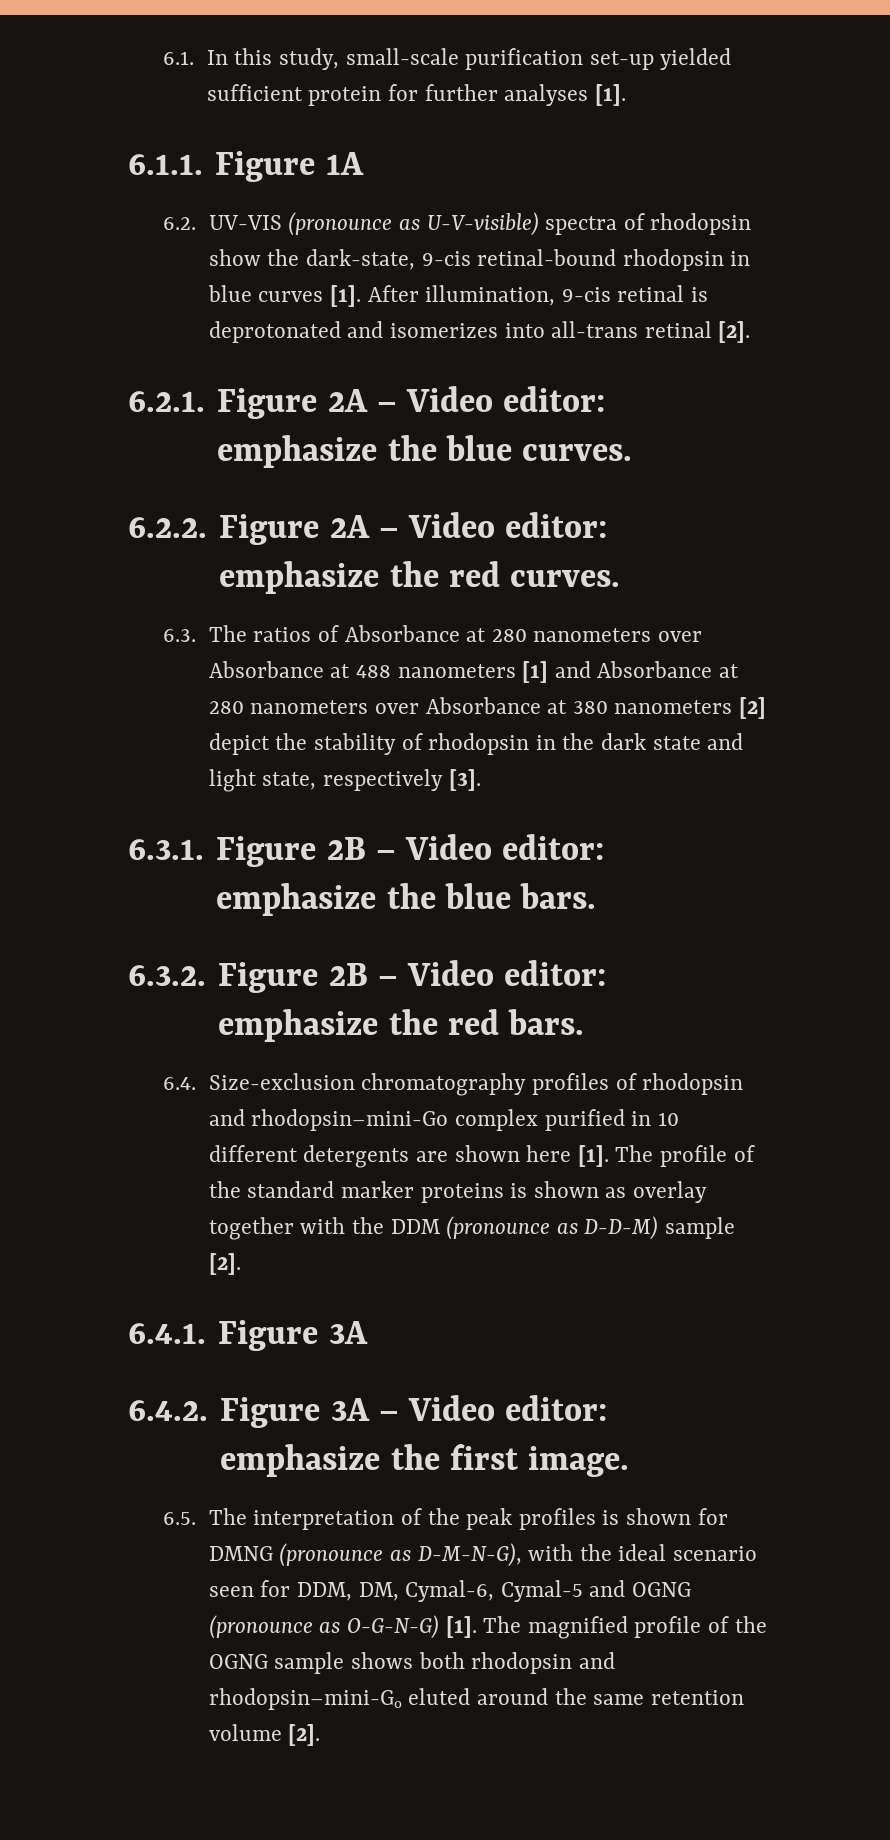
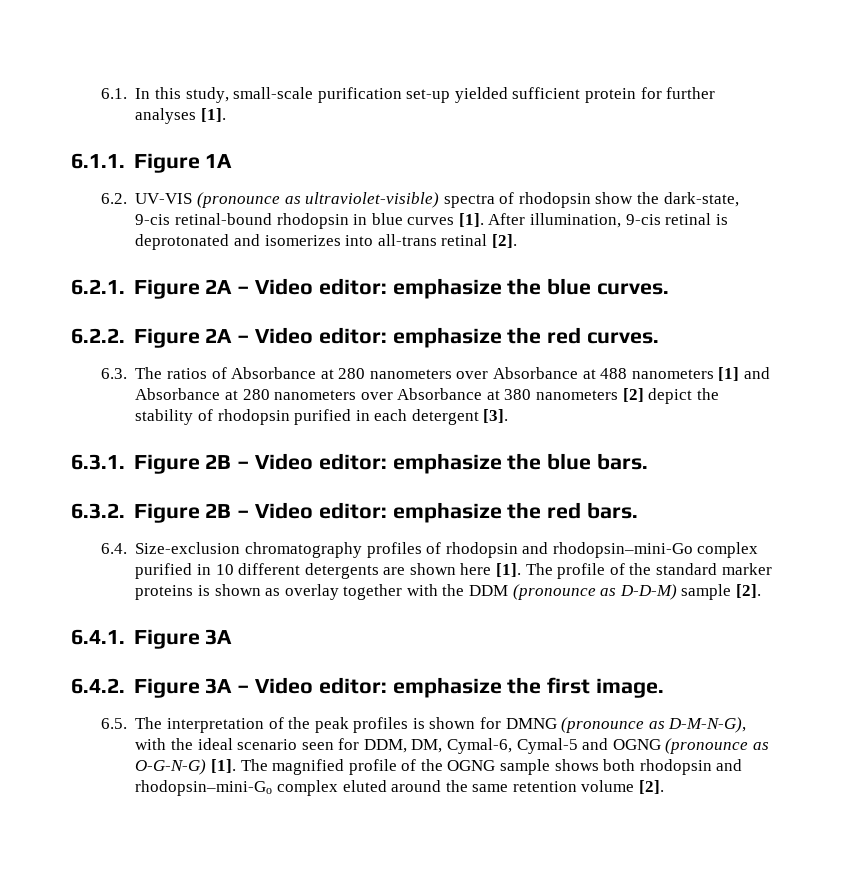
- 6.2. UV-VIS (pronounce as U-V-visible) spectra of rhodopsin show the dark-state, 9-cis retinal-bound rhodopsin in blue curves [1].
+ 6.2. UV-VIS (pronounce as ultraviolet-visible) spectra of rhodopsin show the dark-state, 9-cis retinal-bound rhodopsin in blue curves [1].
- 6.3. The ratios of Absorbance at 280 nanometers over Absorbance at 488 nanometers [1] and Absorbance at 280 nanometers over Absorbance at 380 nanometers [2] depict the stability of rhodopsin in the dark state and light state, respectively [3].
+ 6.3. The ratios of Absorbance at 280 nanometers over Absorbance at 488 nanometers [1] and Absorbance at 280 nanometers over Absorbance at 380 nanometers [2] depict the stability of rhodopsin purified in each detergent [3].
- The magnified profile of the OGNG sample shows both rhodopsin and rhodopsin–mini-Go eluted around the same retention volume [2].
+ The magnified profile of the OGNG sample shows both rhodopsin and rhodopsin–mini-Go complex eluted around the same retention volume [2].

